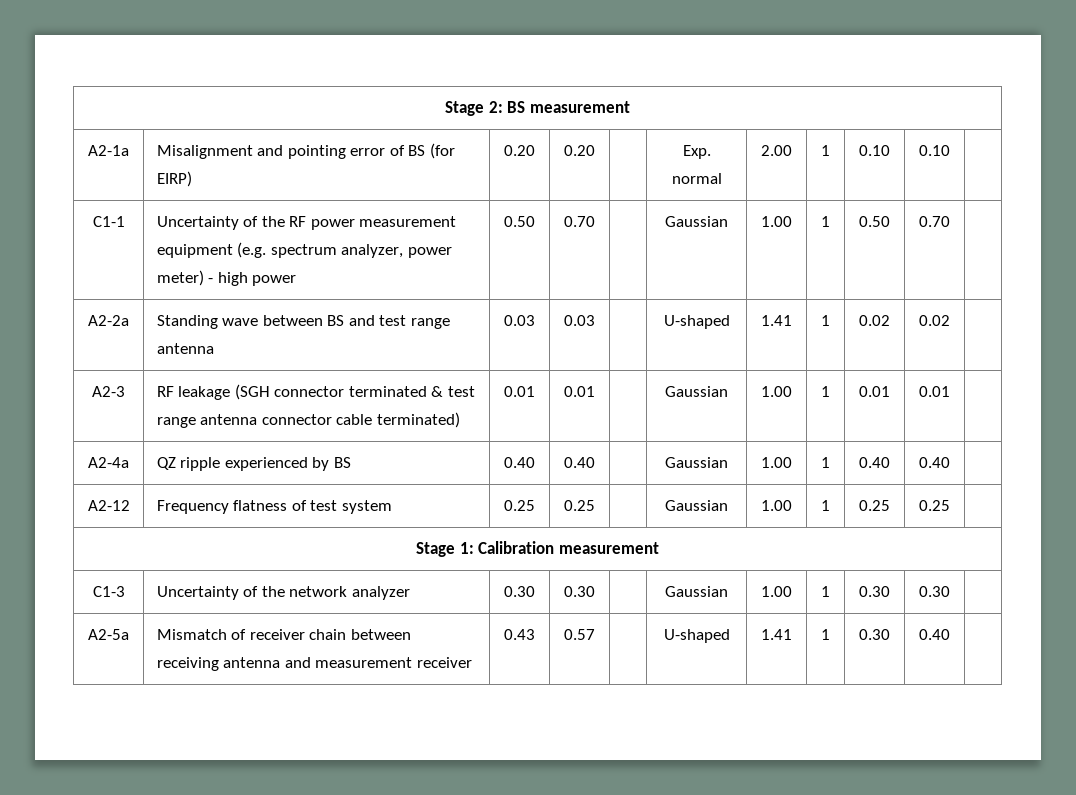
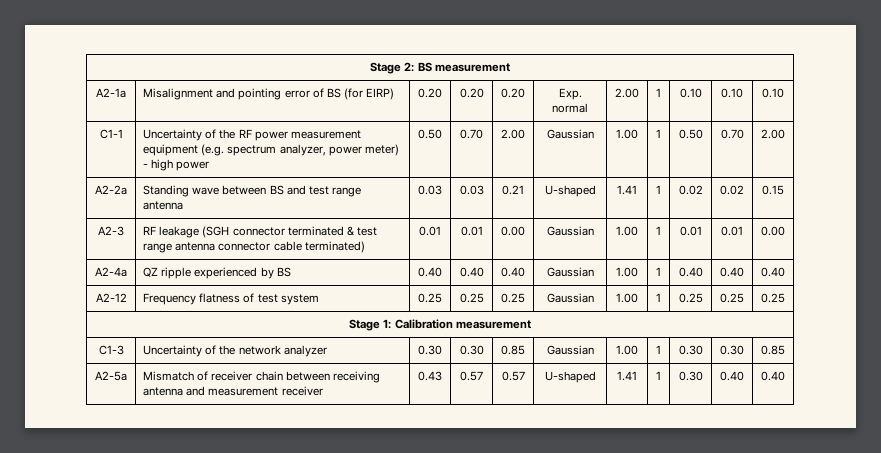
- A2-1a | Misalignment and pointing error of BS (for EIRP) | 0.20 | 0.20 | | Exp. normal | 2.00 | 1 | 0.10 | 0.10 |
+ A2-1a | Misalignment and pointing error of BS (for EIRP) | 0.20 | 0.20 | 0.20 | Exp. normal | 2.00 | 1 | 0.10 | 0.10 | 0.10
- C1-1 | Uncertainty of the RF power measurement equipment (e.g. spectrum analyzer, power meter) - high power | 0.50 | 0.70 | | Gaussian | 1.00 | 1 | 0.50 | 0.70 |
+ C1-1 | Uncertainty of the RF power measurement equipment (e.g. spectrum analyzer, power meter) - high power | 0.50 | 0.70 | 2.00 | Gaussian | 1.00 | 1 | 0.50 | 0.70 | 2.00
- A2-2a | Standing wave between BS and test range antenna | 0.03 | 0.03 | | U-shaped | 1.41 | 1 | 0.02 | 0.02 |
+ A2-2a | Standing wave between BS and test range antenna | 0.03 | 0.03 | 0.21 | U-shaped | 1.41 | 1 | 0.02 | 0.02 | 0.15
- A2-3 | RF leakage (SGH connector terminated & test range antenna connector cable terminated) | 0.01 | 0.01 | | Gaussian | 1.00 | 1 | 0.01 | 0.01 |
+ A2-3 | RF leakage (SGH connector terminated & test range antenna connector cable terminated) | 0.01 | 0.01 | 0.00 | Gaussian | 1.00 | 1 | 0.01 | 0.01 | 0.00
- A2-4a | QZ ripple experienced by BS | 0.40 | 0.40 | | Gaussian | 1.00 | 1 | 0.40 | 0.40 |
+ A2-4a | QZ ripple experienced by BS | 0.40 | 0.40 | 0.40 | Gaussian | 1.00 | 1 | 0.40 | 0.40 | 0.40
- A2-12 | Frequency flatness of test system | 0.25 | 0.25 | | Gaussian | 1.00 | 1 | 0.25 | 0.25 |
+ A2-12 | Frequency flatness of test system | 0.25 | 0.25 | 0.25 | Gaussian | 1.00 | 1 | 0.25 | 0.25 | 0.25
- C1-3 | Uncertainty of the network analyzer | 0.30 | 0.30 | | Gaussian | 1.00 | 1 | 0.30 | 0.30 |
+ C1-3 | Uncertainty of the network analyzer | 0.30 | 0.30 | 0.85 | Gaussian | 1.00 | 1 | 0.30 | 0.30 | 0.85
- A2-5a | Mismatch of receiver chain between receiving antenna and measurement receiver | 0.43 | 0.57 | | U-shaped | 1.41 | 1 | 0.30 | 0.40 |
+ A2-5a | Mismatch of receiver chain between receiving antenna and measurement receiver | 0.43 | 0.57 | 0.57 | U-shaped | 1.41 | 1 | 0.30 | 0.40 | 0.40

